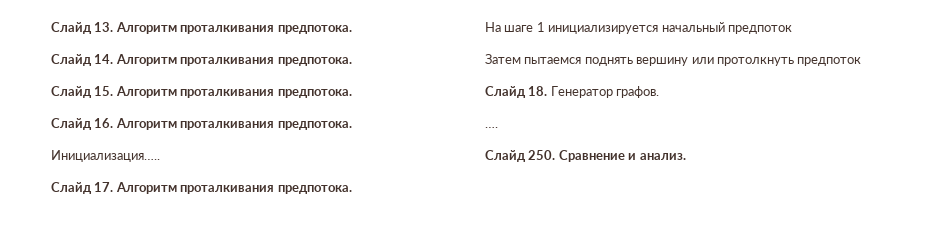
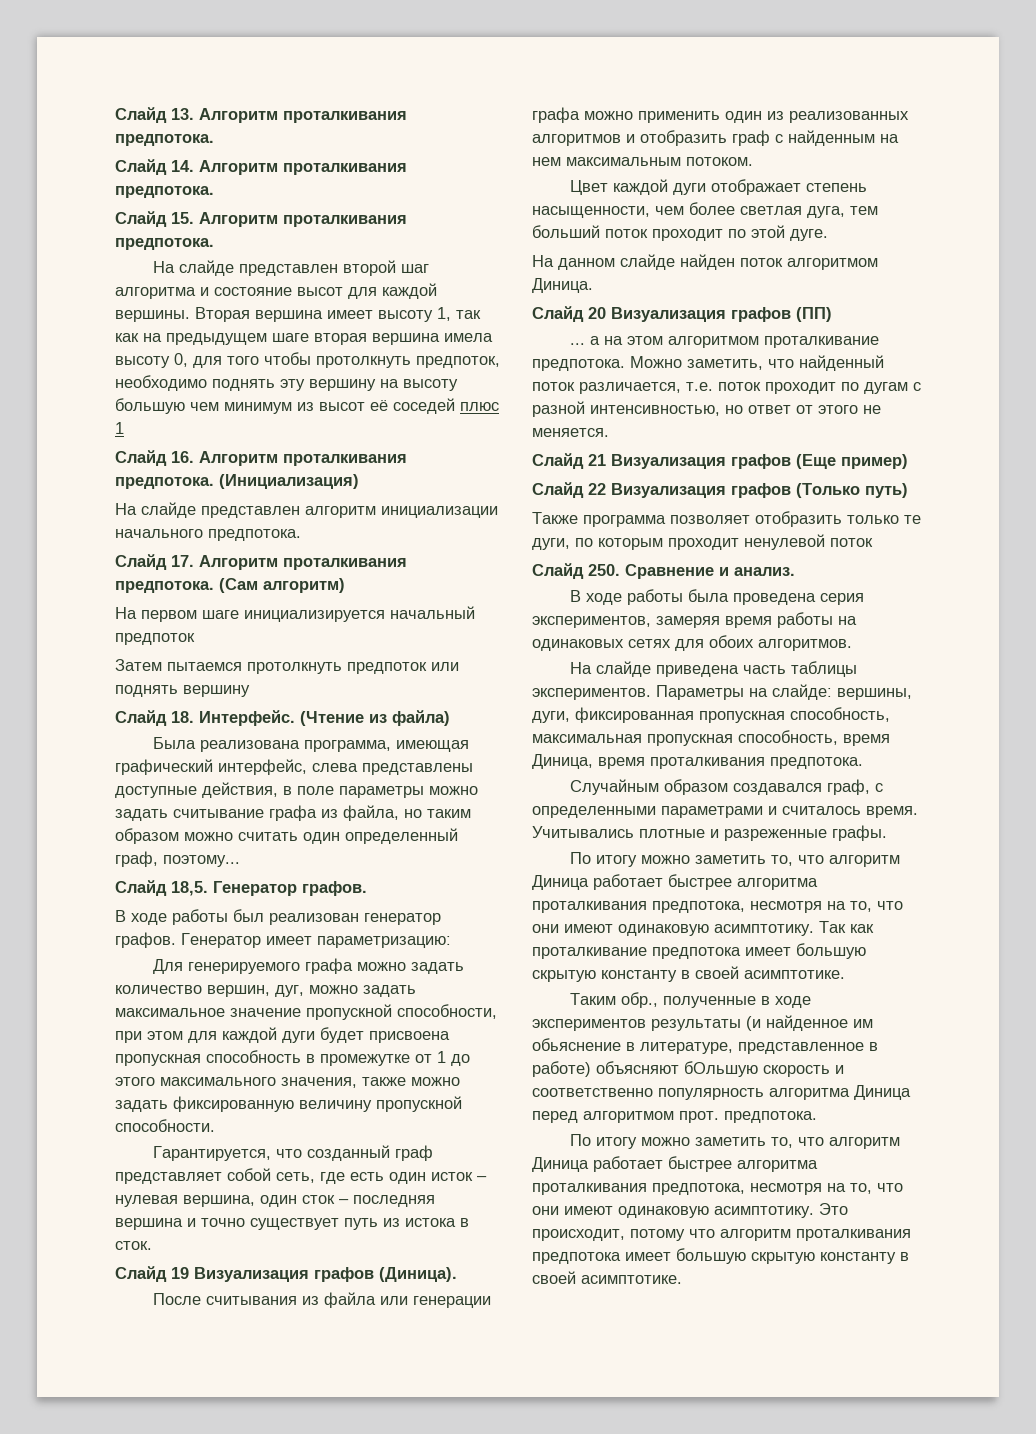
+ На слайде представлен второй шаг алгоритма и состояние высот для каждой вершины. Вторая вершина имеет высоту 1, так как на предыдущем шаге вторая вершина имела высоту 0, для того чтобы протолкнуть предпоток, необходимо поднять эту вершину на высоту большую чем минимум из высот её соседей плюс 1
- Слайд 16. Алгоритм проталкивания предпотока.
- Инициализация…..
+ Слайд 16. Алгоритм проталкивания предпотока. (Инициализация)
+ На слайде представлен алгоритм инициализации начального предпотока.
- Слайд 17. Алгоритм проталкивания предпотока.
- На шаге 1 инициализируется начальный предпоток
+ Слайд 17. Алгоритм проталкивания предпотока. (Сам алгоритм)
+ На первом шаге инициализируется начальный предпоток
- Затем пытаемся поднять вершину или протолкнуть предпоток
+ Затем пытаемся протолкнуть предпоток или поднять вершину
- Слайд 18. Генератор графов.
- ….
+ Слайд 18. Интерфейс. (Чтение из файла)
+ Была реализована программа, имеющая графический интерфейс, слева представлены доступные действия, в поле параметры можно задать считывание графа из файла, но таким образом можно считать один определенный граф, поэтому...
+ Слайд 18,5. Генератор графов.
+ В ходе работы был реализован генератор графов. Генератор имеет параметризацию:
+ Для генерируемого графа можно задать количество вершин, дуг, можно задать максимальное значение пропускной способности, при этом для каждой дуги будет присвоена пропускная способность в промежутке от 1 до этого максимального значения, также можно задать фиксированную величину пропускной способности.
+ Гарантируется, что созданный граф представляет собой сеть, где есть один исток – нулевая вершина, один сток – последняя вершина и точно существует путь из истока в сток.
+ Слайд 19 Визуализация графов (Диница).
+ После считывания из файла или генерации графа можно применить один из реализованных алгоритмов и отобразить граф с найденным на нем максимальным потоком.
+ Цвет каждой дуги отображает степень насыщенности, чем более светлая дуга, тем больший поток проходит по этой дуге.
+ На данном слайде найден поток алгоритмом Диница.
+ Слайд 20 Визуализация графов (ПП)
+ ... а на этом алгоритмом проталкивание предпотока. Можно заметить, что найденный поток различается, т.е. поток проходит по дугам с разной интенсивностью, но ответ от этого не меняется.
+ Слайд 21 Визуализация графов (Еще пример)
+ Слайд 22 Визуализация графов (Только путь)
+ Также программа позволяет отобразить только те дуги, по которым проходит ненулевой поток
+ В ходе работы была проведена серия экспериментов, замеряя время работы на одинаковых сетях для обоих алгоритмов.
+ На слайде приведена часть таблицы экспериментов. Параметры на слайде: вершины, дуги, фиксированная пропускная способность, максимальная пропускная способность, время Диница, время проталкивания предпотока.
+ Случайным образом создавался граф, с определенными параметрами и считалось время. Учитывались плотные и разреженные графы.
+ По итогу можно заметить то, что алгоритм Диница работает быстрее алгоритма проталкивания предпотока, несмотря на то, что они имеют одинаковую асимптотику. Так как проталкивание предпотока имеет большую скрытую константу в своей асимптотике.
+ Таким обр., полученные в ходе экспериментов результаты (и найденное им обьяснение в литературе, представленное в работе) объясняют бОльшую скорость и соответственно популярность алгоритма Диница перед алгоритмом прот. предпотока.
+ По итогу можно заметить то, что алгоритм Диница работает быстрее алгоритма проталкивания предпотока, несмотря на то, что они имеют одинаковую асимптотику. Это происходит, потому что алгоритм проталкивания предпотока имеет большую скрытую константу в своей асимптотике.

